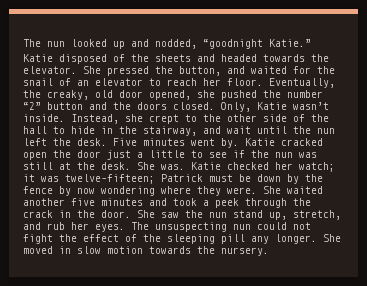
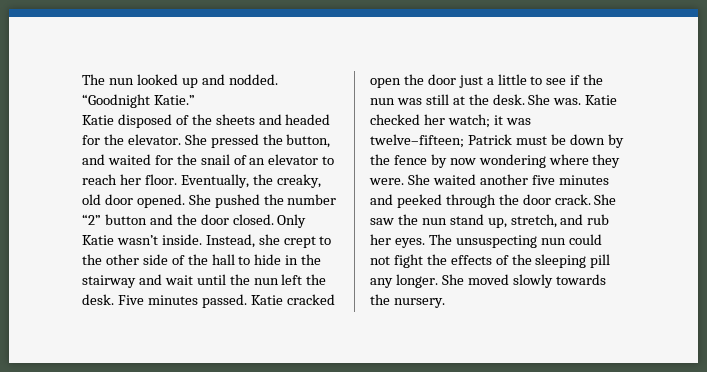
- The nun looked up and nodded, “goodnight Katie.”
+ The nun looked up and nodded. “Goodnight Katie.”
- Katie disposed of the sheets and headed towards the elevator.
+ Katie disposed of the sheets and headed for the elevator.
- Eventually, the creaky, old door opened, she pushed the number “2” button and the doors closed. Only, Katie wasn’t inside.
+ Eventually, the creaky, old door opened. She pushed the number “2” button and the door closed. Only Katie wasn’t inside.
- Instead, she crept to the other side of the hall to hide in the stairway, and wait until the nun left the desk.
+ Instead, she crept to the other side of the hall to hide in the stairway and wait until the nun left the desk.
- Five minutes went by.
+ Five minutes passed.
- She waited another five minutes and took a peek through the crack in the door.
+ She waited another five minutes and peeked through the door crack.
- The unsuspecting nun could not fight the effect of the sleeping pill any longer.
+ The unsuspecting nun could not fight the effects of the sleeping pill any longer.
- She moved in slow motion towards the nursery.
+ She moved slowly towards the nursery.

